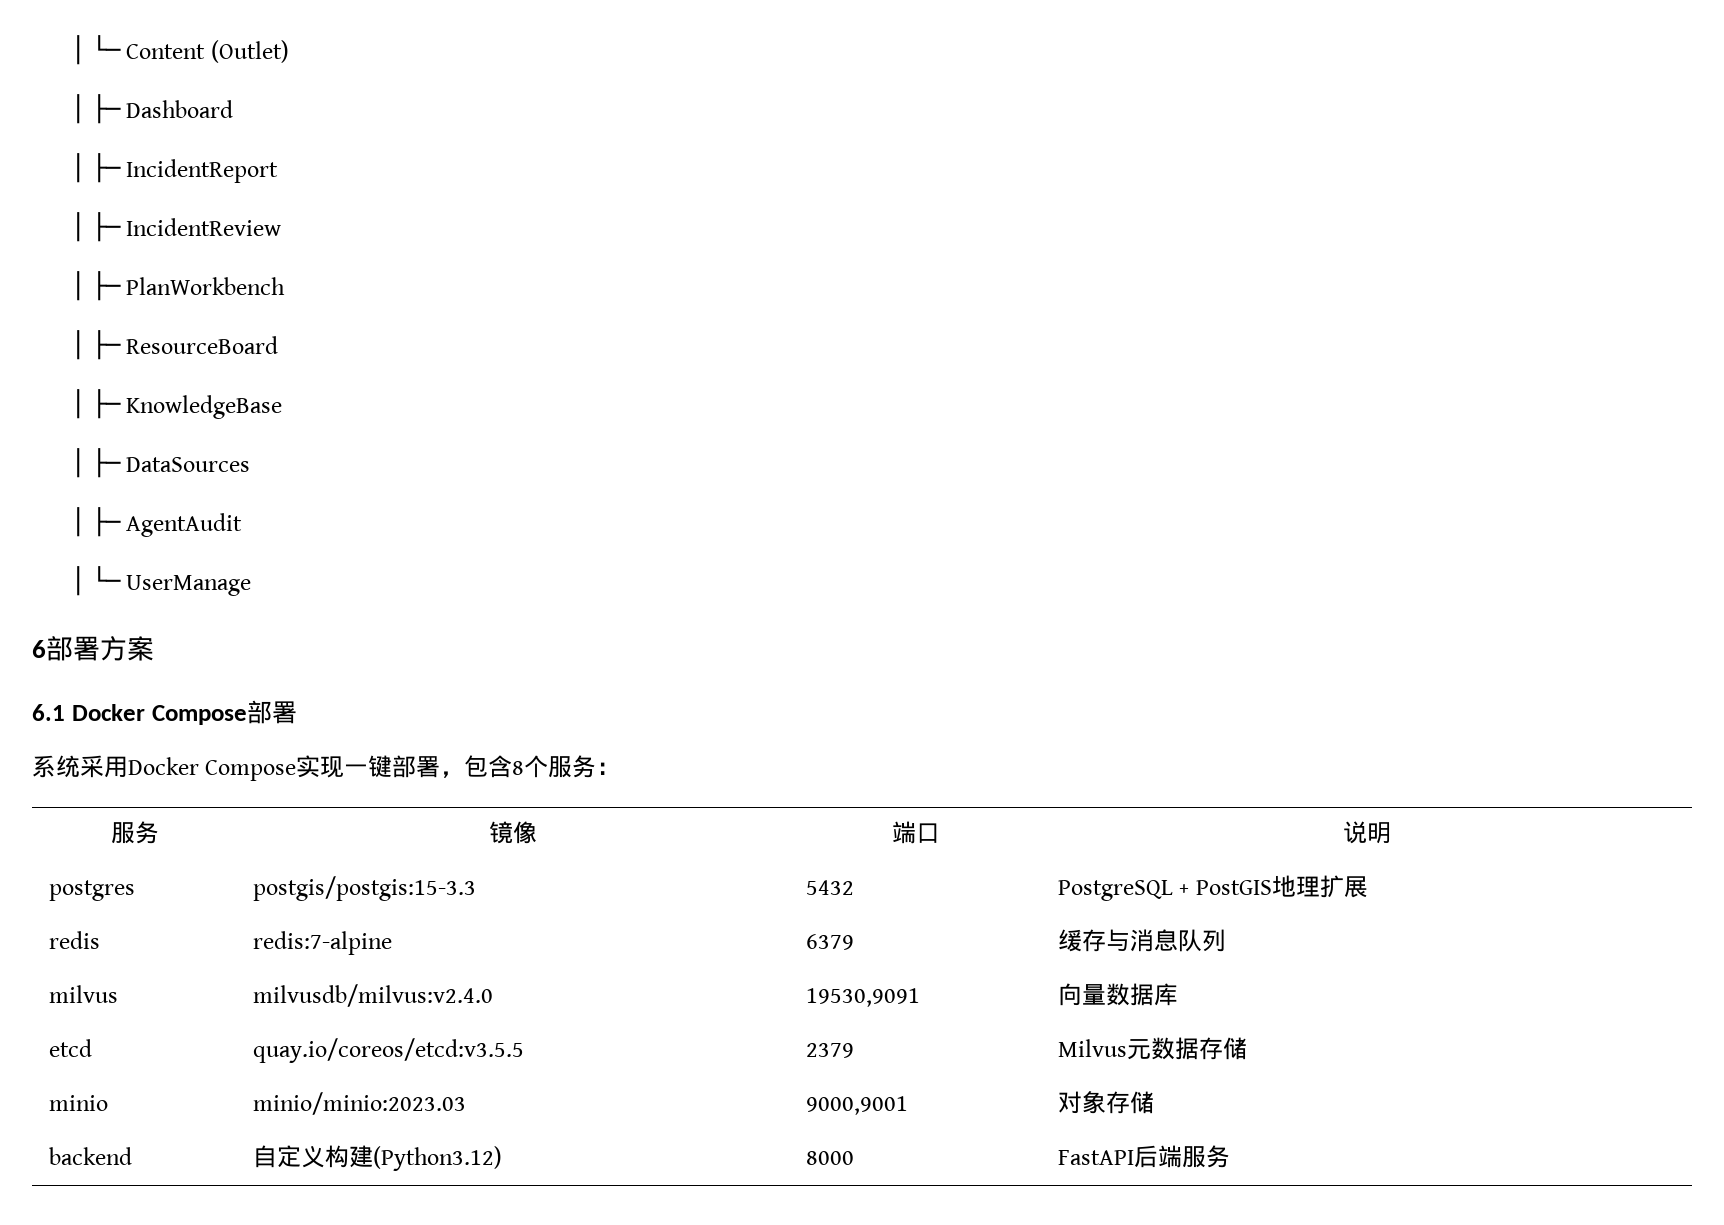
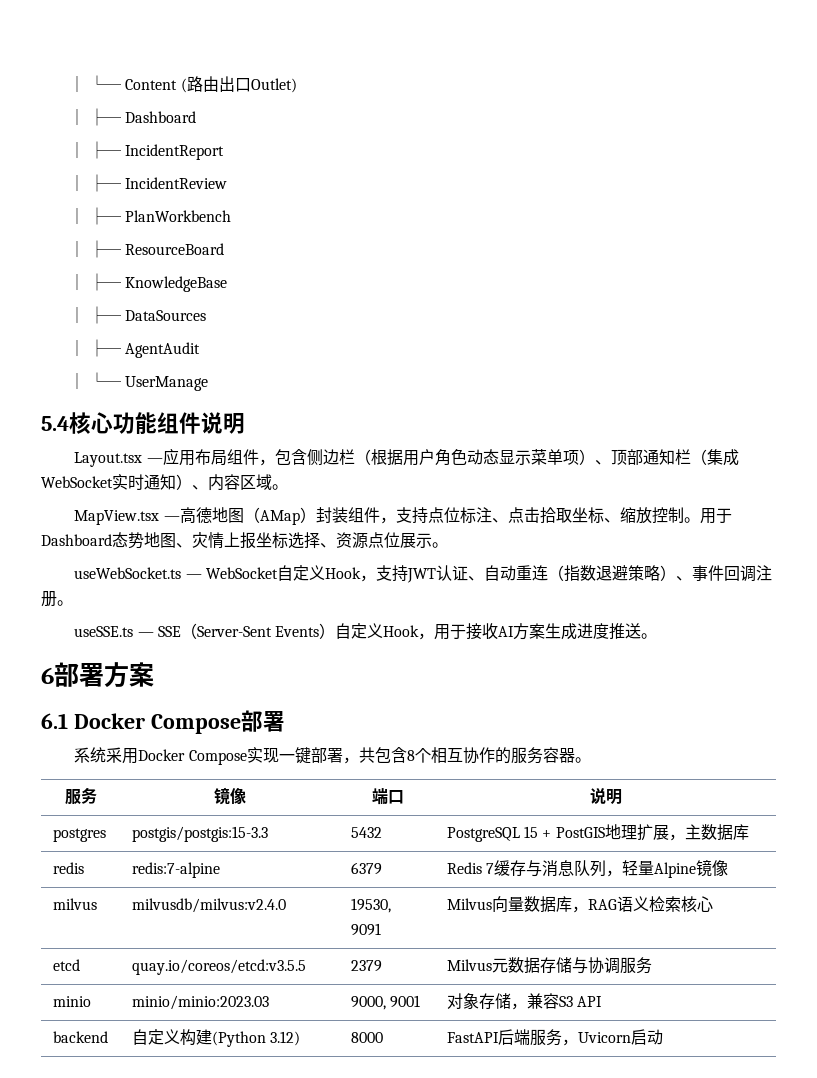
- │ └─ Content (Outlet)
+ │ └─ Content (路由出口Outlet)
+ 5.4核心功能组件说明
+ Layout.tsx —应用布局组件，包含侧边栏（根据用户角色动态显示菜单项）、顶部通知栏（集成WebSocket实时通知）、内容区域。
+ MapView.tsx —高德地图（AMap）封装组件，支持点位标注、点击拾取坐标、缩放控制。用于Dashboard态势地图、灾情上报坐标选择、资源点位展示。
+ useWebSocket.ts — WebSocket自定义Hook，支持JWT认证、自动重连（指数退避策略）、事件回调注册。
+ useSSE.ts — SSE（Server-Sent Events）自定义Hook，用于接收AI方案生成进度推送。
- 系统采用Docker Compose实现一键部署，包含8个服务：
+ 系统采用Docker Compose实现一键部署，共包含8个相互协作的服务容器。
- postgres | postgis/postgis:15-3.3 | 5432 | PostgreSQL + PostGIS地理扩展
+ postgres | postgis/postgis:15-3.3 | 5432 | PostgreSQL 15 + PostGIS地理扩展，主数据库
- redis | redis:7-alpine | 6379 | 缓存与消息队列
+ redis | redis:7-alpine | 6379 | Redis 7缓存与消息队列，轻量Alpine镜像
- milvus | milvusdb/milvus:v2.4.0 | 19530,9091 | 向量数据库
+ milvus | milvusdb/milvus:v2.4.0 | 19530, 9091 | Milvus向量数据库，RAG语义检索核心
- etcd | quay.io/coreos/etcd:v3.5.5 | 2379 | Milvus元数据存储
+ etcd | quay.io/coreos/etcd:v3.5.5 | 2379 | Milvus元数据存储与协调服务
- minio | minio/minio:2023.03 | 9000,9001 | 对象存储
+ minio | minio/minio:2023.03 | 9000, 9001 | 对象存储，兼容S3 API
- backend | 自定义构建(Python3.12) | 8000 | FastAPI后端服务
+ backend | 自定义构建(Python 3.12) | 8000 | FastAPI后端服务，Uvicorn启动

